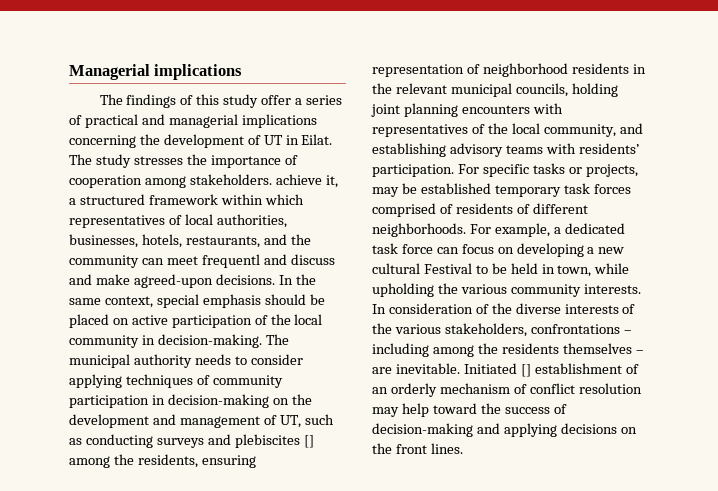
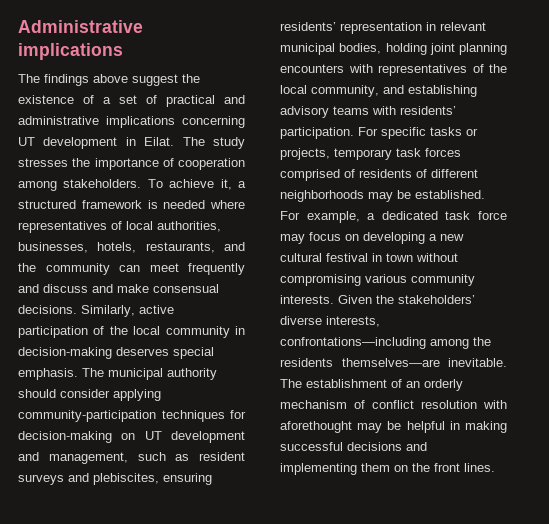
- Managerial implications
+ Administrative implications
- The findings of this study offer a series of practical and managerial implications concerning the development of UT in Eilat.
+ The findings above suggest the existence of a set of practical and administrative implications concerning UT development in Eilat.
- The study stresses the importance of cooperation among stakeholders. achieve it, a structured framework within which representatives of local authorities, businesses, hotels, restaurants, and the community can meet frequentl and discuss and make agreed-upon decisions. In the same context, special emphasis should be placed on active participation of the local community in decision-making. The municipal authority needs to consider applying techniques of community participation in decision-making on the development and management of UT, such as conducting surveys and plebiscites [] among the residents, ensuring representation of neighborhood residents in the relevant municipal councils, holding joint planning encounters with representatives of the local community, and establishing advisory teams with residents’ participation.
+ The study stresses the importance of cooperation among stakeholders. To achieve it, a structured framework is needed where representatives of local authorities, businesses, hotels, restaurants, and the community can meet frequently and discuss and make consensual decisions. Similarly, active participation of the local community in decision-making deserves special emphasis. The municipal authority should consider applying community-participation techniques for decision-making on UT development and management, such as resident surveys and plebiscites, ensuring residents’ representation in relevant municipal bodies, holding joint planning encounters with representatives of the local community, and establishing advisory teams with residents’ participation.
- For specific tasks or projects, may be established temporary task forces comprised of residents of different neighborhoods.
+ For specific tasks or projects, temporary task forces comprised of residents of different neighborhoods may be established.
- For example, a dedicated task force can focus on developing a new cultural Festival to be held in town, while upholding the various community interests. In consideration of the diverse interests of the various stakeholders, confrontations – including among the residents themselves – are inevitable. Initiated [] establishment of an orderly mechanism of conflict resolution may help toward the success of decision-making and applying decisions on the front lines.
+ For example, a dedicated task force may focus on developing a new cultural festival in town without compromising various community interests. Given the stakeholders’ diverse interests, confrontations—including among the residents themselves—are inevitable. The establishment of an orderly mechanism of conflict resolution with aforethought may be helpful in making successful decisions and implementing them on the front lines.

